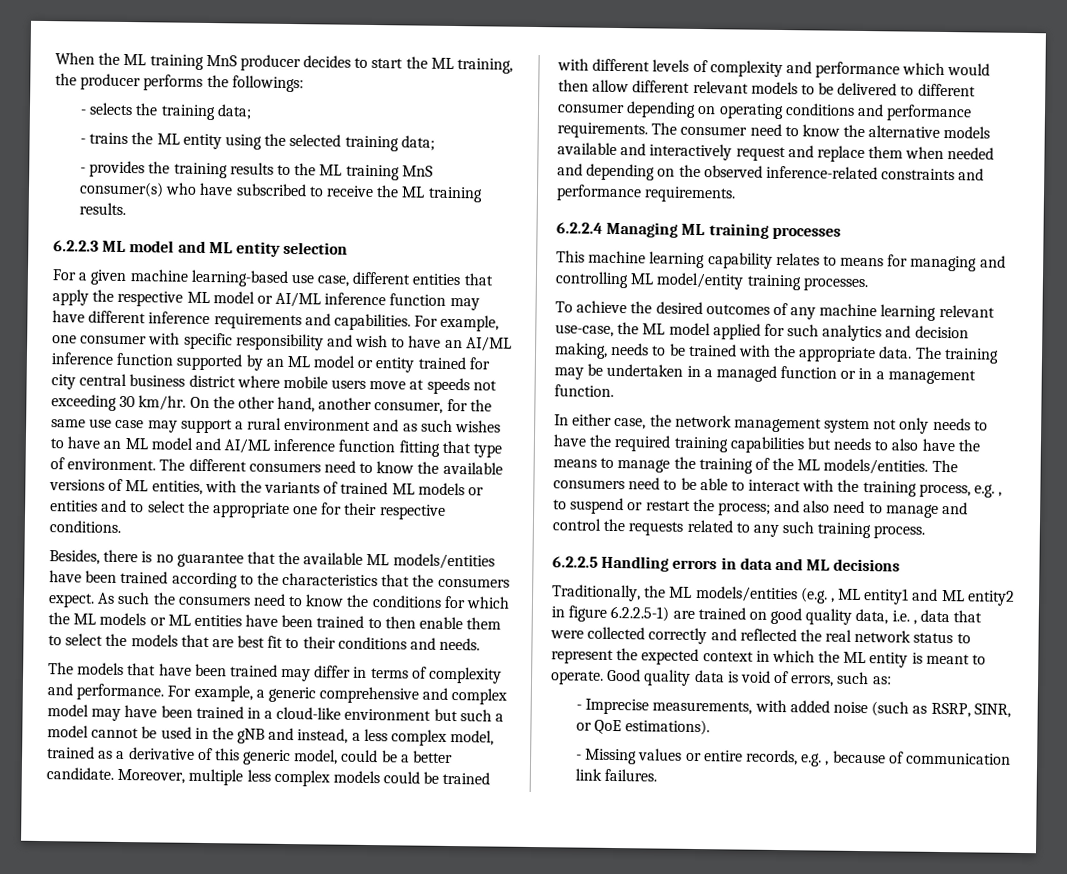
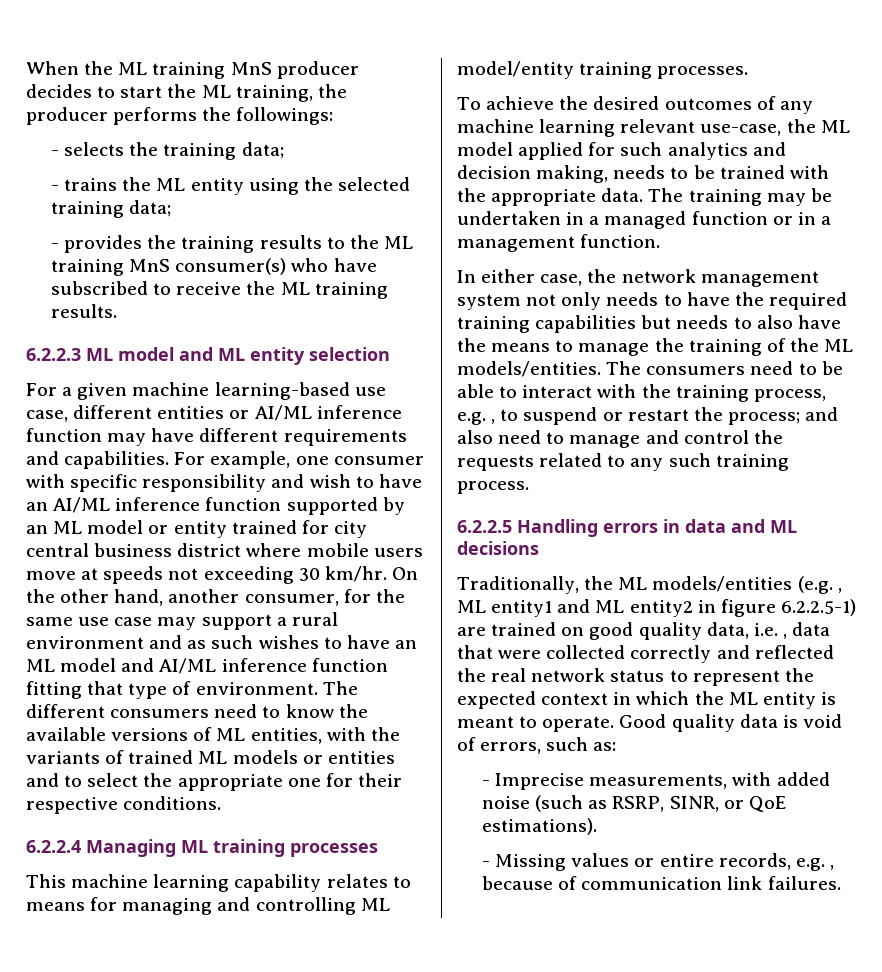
- For a given machine learning-based use case, different entities that apply the respective ML model or AI/ML inference function may have different inference requirements and capabilities.
+ For a given machine learning-based use case, different entities or AI/ML inference function may have different requirements and capabilities.
- Besides, there is no guarantee that the available ML models/entities have been trained according to the characteristics that the consumers expect. As such the consumers need to know the conditions for which the ML models or ML entities have been trained to then enable them to select the models that are best fit to their conditions and needs.
- The models that have been trained may differ in terms of complexity and performance. For example, a generic comprehensive and complex model may have been trained in a cloud-like environment but such a model cannot be used in the gNB and instead, a less complex model, trained as a derivative of this generic model, could be a better candidate. Moreover, multiple less complex models could be trained with different levels of complexity and performance which would then allow different relevant models to be delivered to different consumer depending on operating conditions and performance requirements. The consumer need to know the alternative models available and interactively request and replace them when needed and depending on the observed inference-related constraints and performance requirements.

